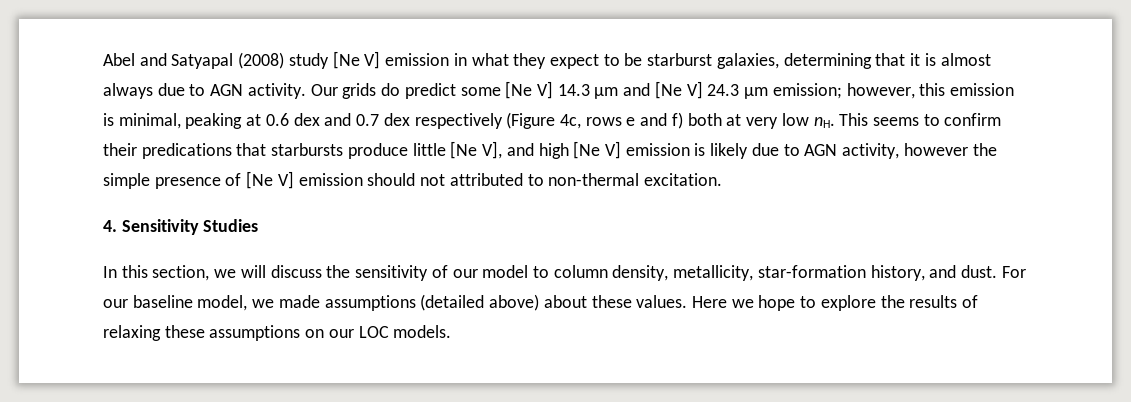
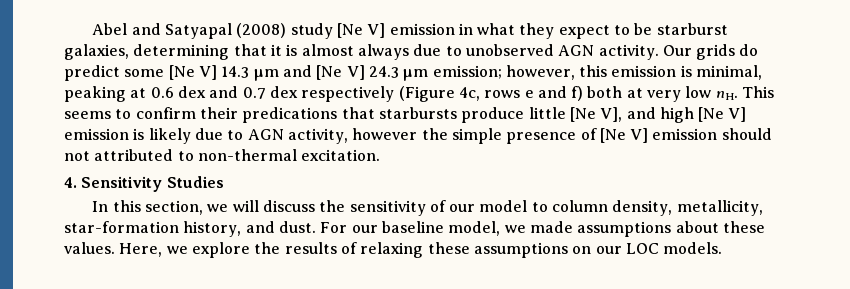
- Abel and Satyapal (2008) study [Ne V] emission in what they expect to be starburst galaxies, determining that it is almost always due to AGN activity.
+ Abel and Satyapal (2008) study [Ne V] emission in what they expect to be starburst galaxies, determining that it is almost always due to unobserved AGN activity.
- For our baseline model, we made assumptions (detailed above) about these values.
+ For our baseline model, we made assumptions about these values.
- Here we hope to explore the results of relaxing these assumptions on our LOC models.
+ Here, we explore the results of relaxing these assumptions on our LOC models.

